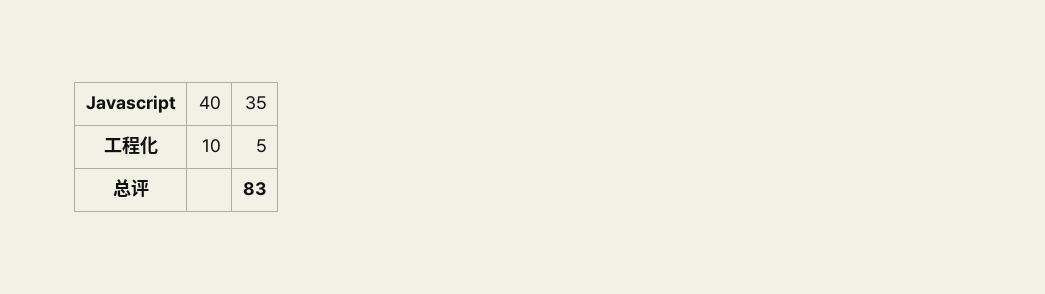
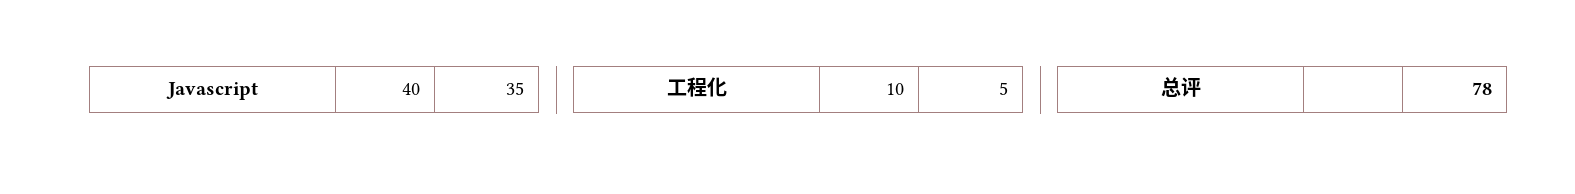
- 总评 | | 83
+ 总评 | | 78

